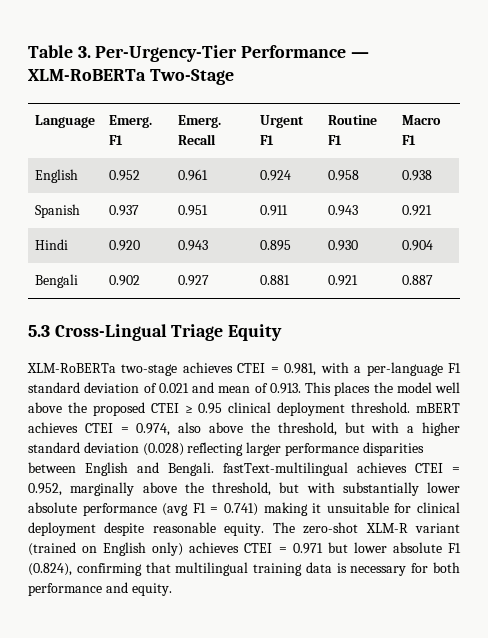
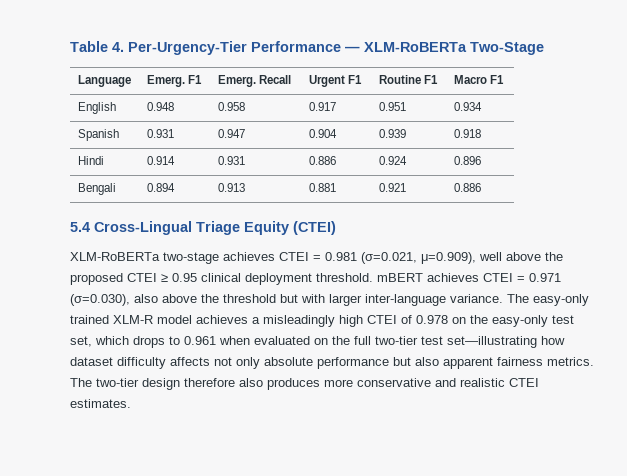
- Table 3. Per-Urgency-Tier Performance — XLM-RoBERTa Two-Stage
+ Table 4. Per-Urgency-Tier Performance — XLM-RoBERTa Two-Stage
- English | 0.952 | 0.961 | 0.924 | 0.958 | 0.938
- Spanish | 0.937 | 0.951 | 0.911 | 0.943 | 0.921
- Hindi | 0.920 | 0.943 | 0.895 | 0.930 | 0.904
+ English | 0.948 | 0.958 | 0.917 | 0.951 | 0.934
+ Spanish | 0.931 | 0.947 | 0.904 | 0.939 | 0.918
+ Hindi | 0.914 | 0.931 | 0.886 | 0.924 | 0.896
- Bengali | 0.902 | 0.927 | 0.881 | 0.921 | 0.887
- 5.3 Cross-Lingual Triage Equity
+ Bengali | 0.894 | 0.913 | 0.881 | 0.921 | 0.886
+ 5.4 Cross-Lingual Triage Equity (CTEI)
- XLM-RoBERTa two-stage achieves CTEI = 0.981, with a per-language F1 standard deviation of 0.021 and mean of 0.913. This places the model well above the proposed CTEI ≥ 0.95 clinical deployment threshold. mBERT achieves CTEI = 0.974, also above the threshold, but with a higher standard deviation (0.028) reflecting larger performance disparities between English and Bengali. fastText-multilingual achieves CTEI = 0.952, marginally above the threshold, but with substantially lower absolute performance (avg F1 = 0.741) making it unsuitable for clinical deployment despite reasonable equity. The zero-shot XLM-R variant (trained on English only) achieves CTEI = 0.971 but lower absolute F1 (0.824), confirming that multilingual training data is necessary for both performance and equity.
+ XLM-RoBERTa two-stage achieves CTEI = 0.981 (σ=0.021, μ=0.909), well above the proposed CTEI ≥ 0.95 clinical deployment threshold. mBERT achieves CTEI = 0.971 (σ=0.030), also above the threshold but with larger inter-language variance. The easy-only trained XLM-R model achieves a misleadingly high CTEI of 0.978 on the easy-only test set, which drops to 0.961 when evaluated on the full two-tier test set—illustrating how dataset difficulty affects not only absolute performance but also apparent fairness metrics. The two-tier design therefore also produces more conservative and realistic CTEI estimates.

